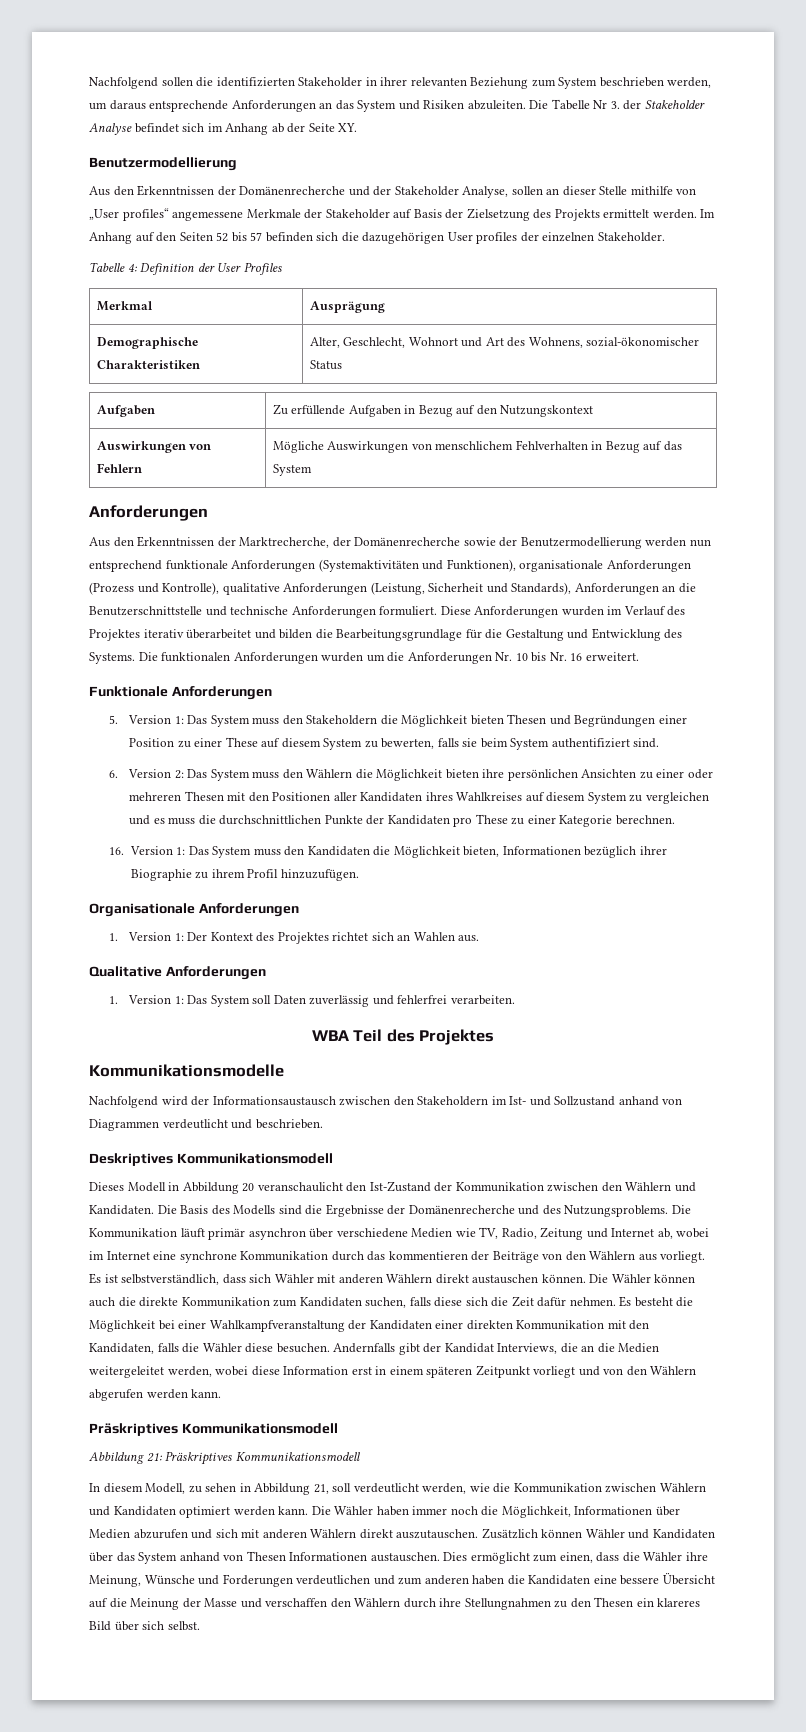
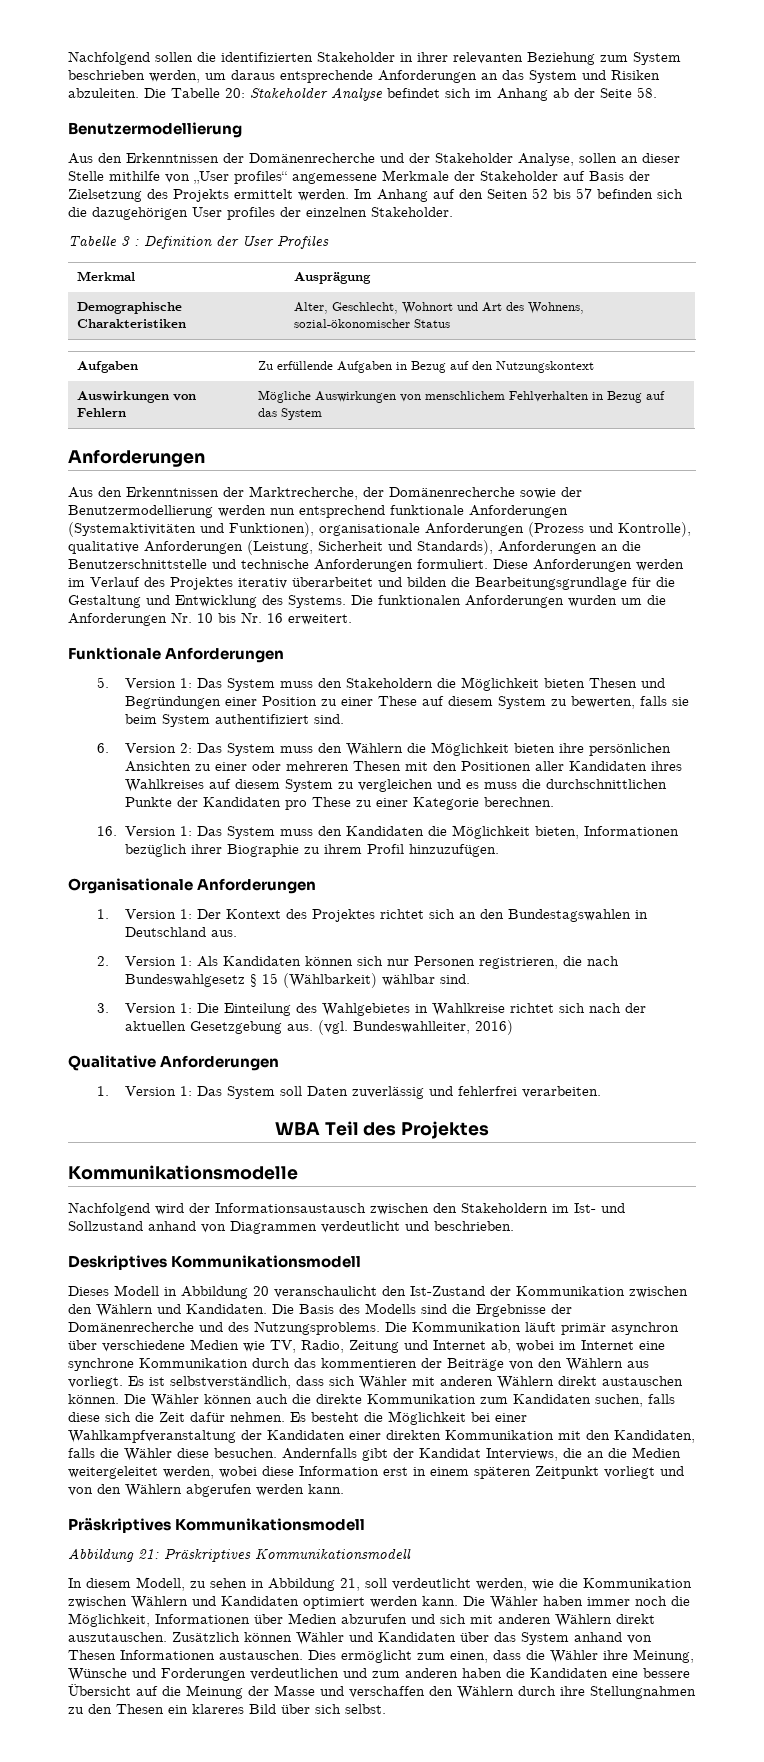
- Die Tabelle Nr 3. der Stakeholder Analyse befindet sich im Anhang ab der Seite XY.
+ Die Tabelle 20: Stakeholder Analyse befindet sich im Anhang ab der Seite 58.
- Tabelle 4: Definition der User Profiles
+ Tabelle 3 : Definition der User Profiles
- Diese Anforderungen wurden im Verlauf des Projektes iterativ überarbeitet und bilden die Bearbeitungsgrundlage für die Gestaltung und Entwicklung des Systems.
+ Diese Anforderungen werden im Verlauf des Projektes iterativ überarbeitet und bilden die Bearbeitungsgrundlage für die Gestaltung und Entwicklung des Systems.
- 1. Version 1: Der Kontext des Projektes richtet sich an Wahlen aus.
+ 1. Version 1: Der Kontext des Projektes richtet sich an den Bundestagswahlen in Deutschland aus.
+ 2. Version 1: Als Kandidaten können sich nur Personen registrieren, die nach Bundeswahlgesetz § 15 (Wählbarkeit) wählbar sind.
+ 3. Version 1: Die Einteilung des Wahlgebietes in Wahlkreise richtet sich nach der aktuellen Gesetzgebung aus. (vgl. Bundeswahlleiter, 2016)

